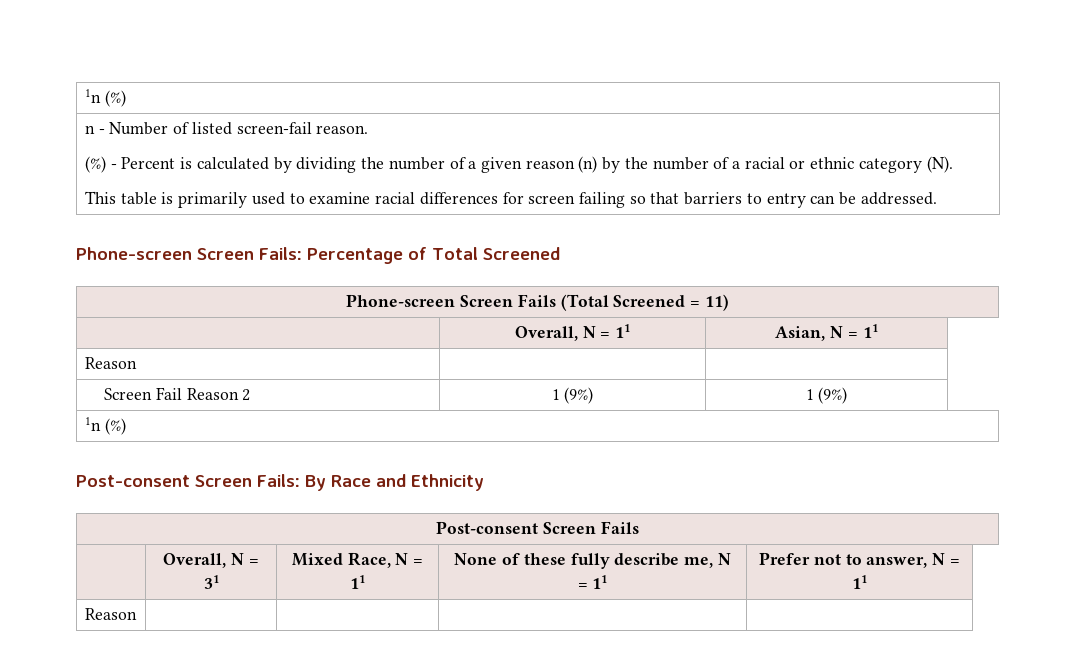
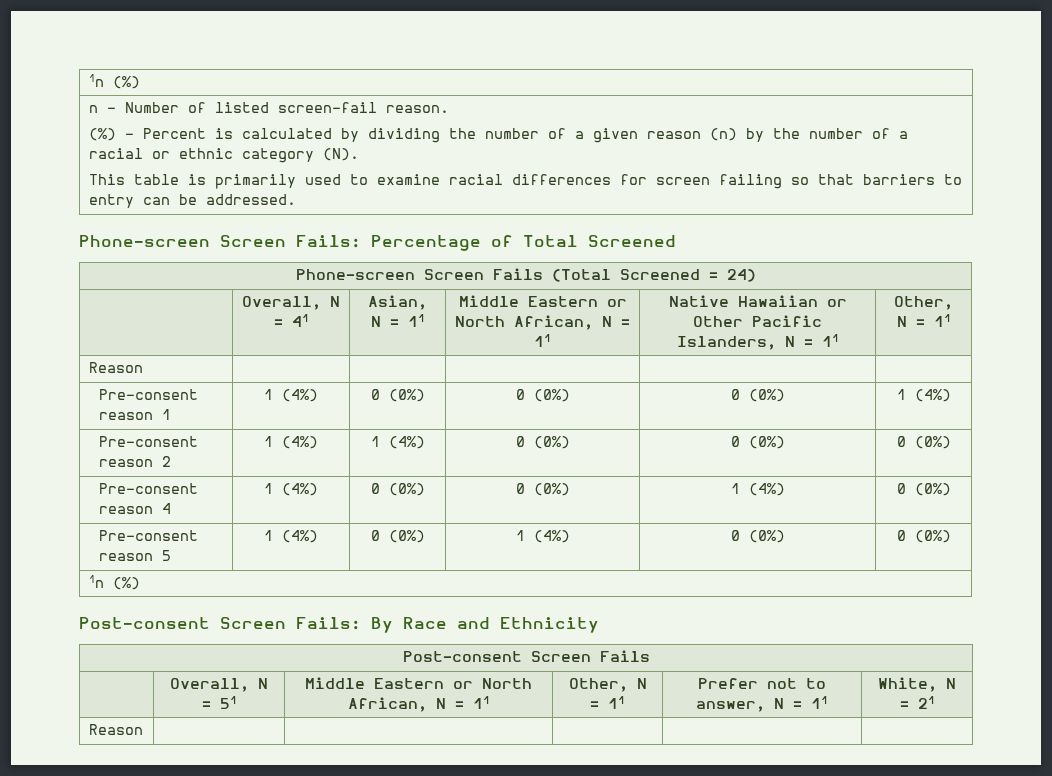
- Phone-screen Screen Fails (Total Screened = 11)
- | Overall, N = 11 | Asian, N = 11
- Reason | |
- Screen Fail Reason 2 | 1 (9%) | 1 (9%)
+ Phone-screen Screen Fails (Total Screened = 24)
+ | Overall, N = 41 | Asian, N = 11 | Middle Eastern or North African, N = 11 | Native Hawaiian or Other Pacific Islanders, N = 11 | Other, N = 11
+ Reason | | | | |
+ Pre-consent reason 1 | 1 (4%) | 0 (0%) | 0 (0%) | 0 (0%) | 1 (4%)
+ Pre-consent reason 2 | 1 (4%) | 1 (4%) | 0 (0%) | 0 (0%) | 0 (0%)
+ Pre-consent reason 4 | 1 (4%) | 0 (0%) | 0 (0%) | 1 (4%) | 0 (0%)
+ Pre-consent reason 5 | 1 (4%) | 0 (0%) | 1 (4%) | 0 (0%) | 0 (0%)
- | Overall, N = 31 | Mixed Race, N = 11 | None of these fully describe me, N = 11 | Prefer not to answer, N = 11
- Reason | | | |
+ | Overall, N = 51 | Middle Eastern or North African, N = 11 | Other, N = 11 | Prefer not to answer, N = 11 | White, N = 21
+ Reason | | | | |

